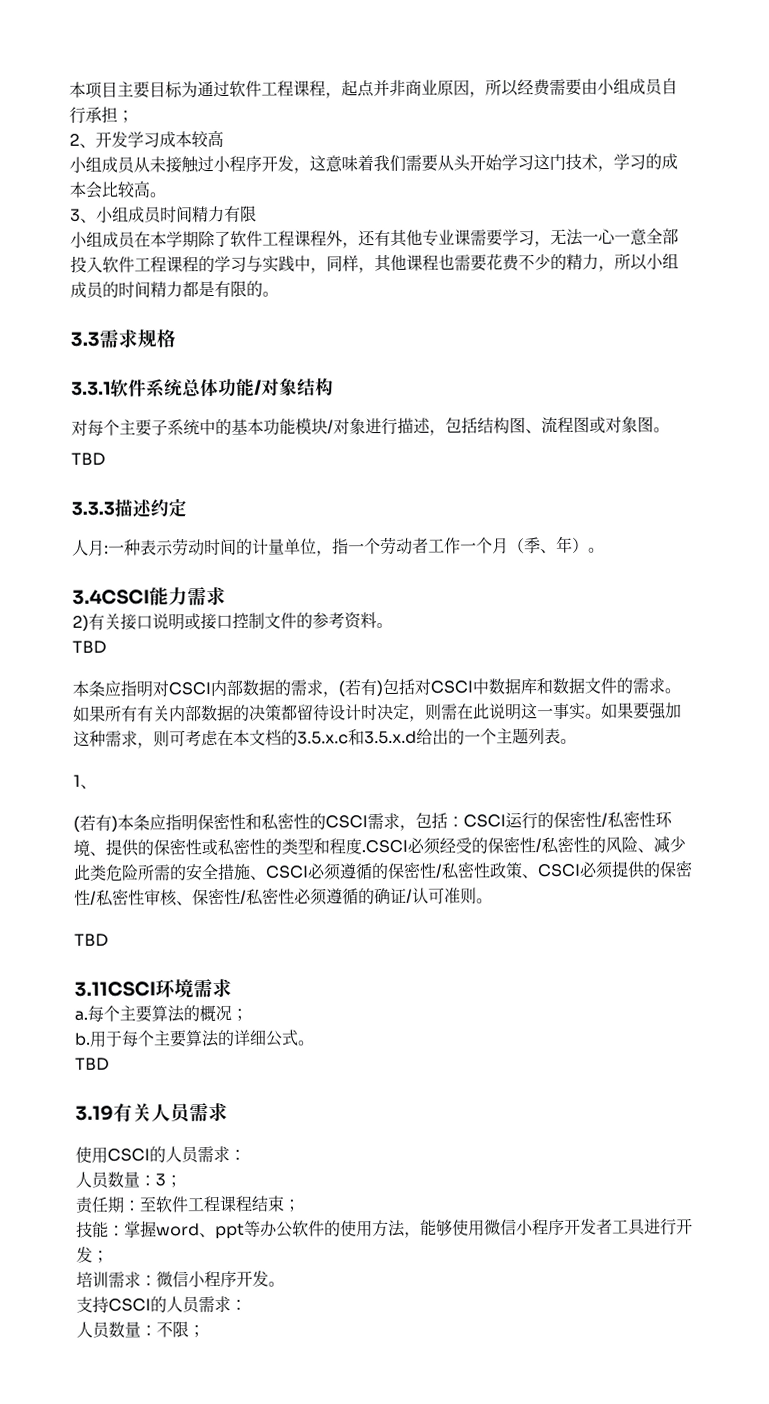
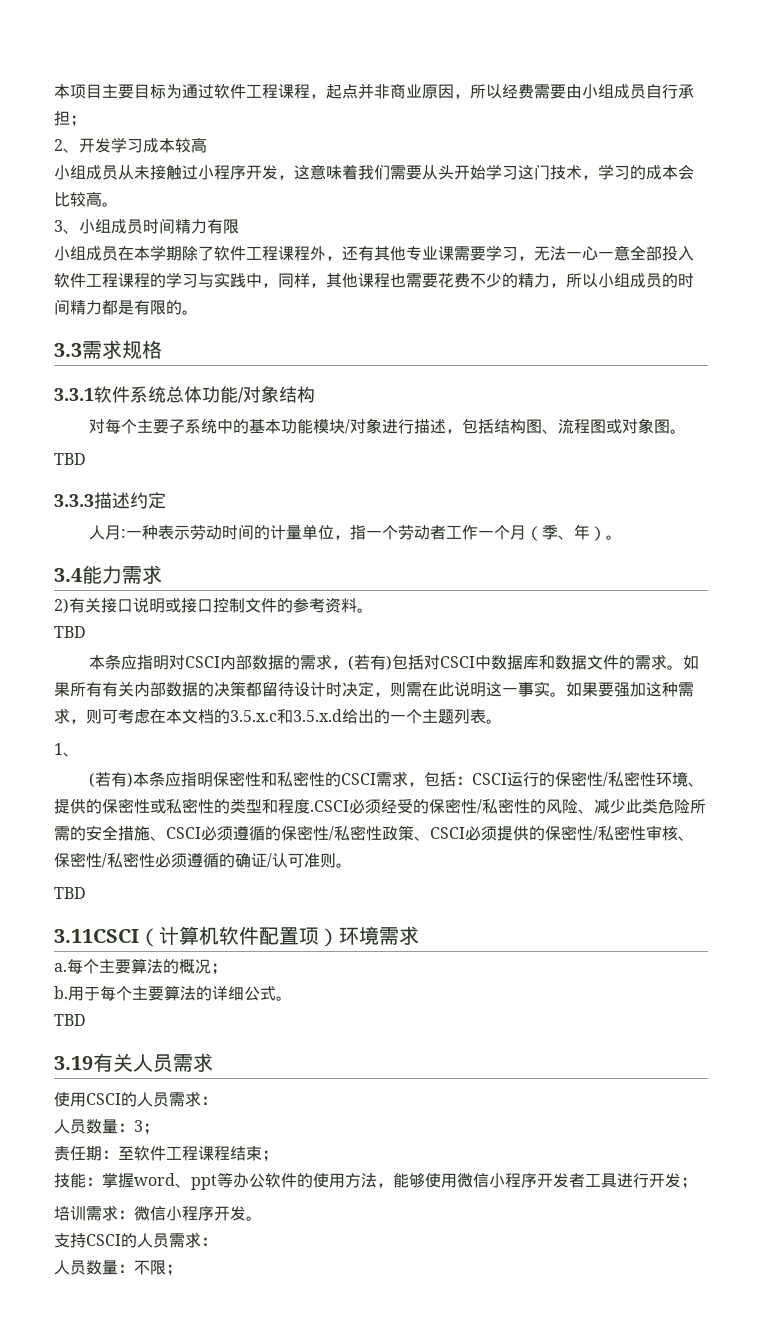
- 3.4CSCI能力需求
+ 3.4能力需求
- 3.11CSCI环境需求
+ 3.11CSCI（计算机软件配置项）环境需求

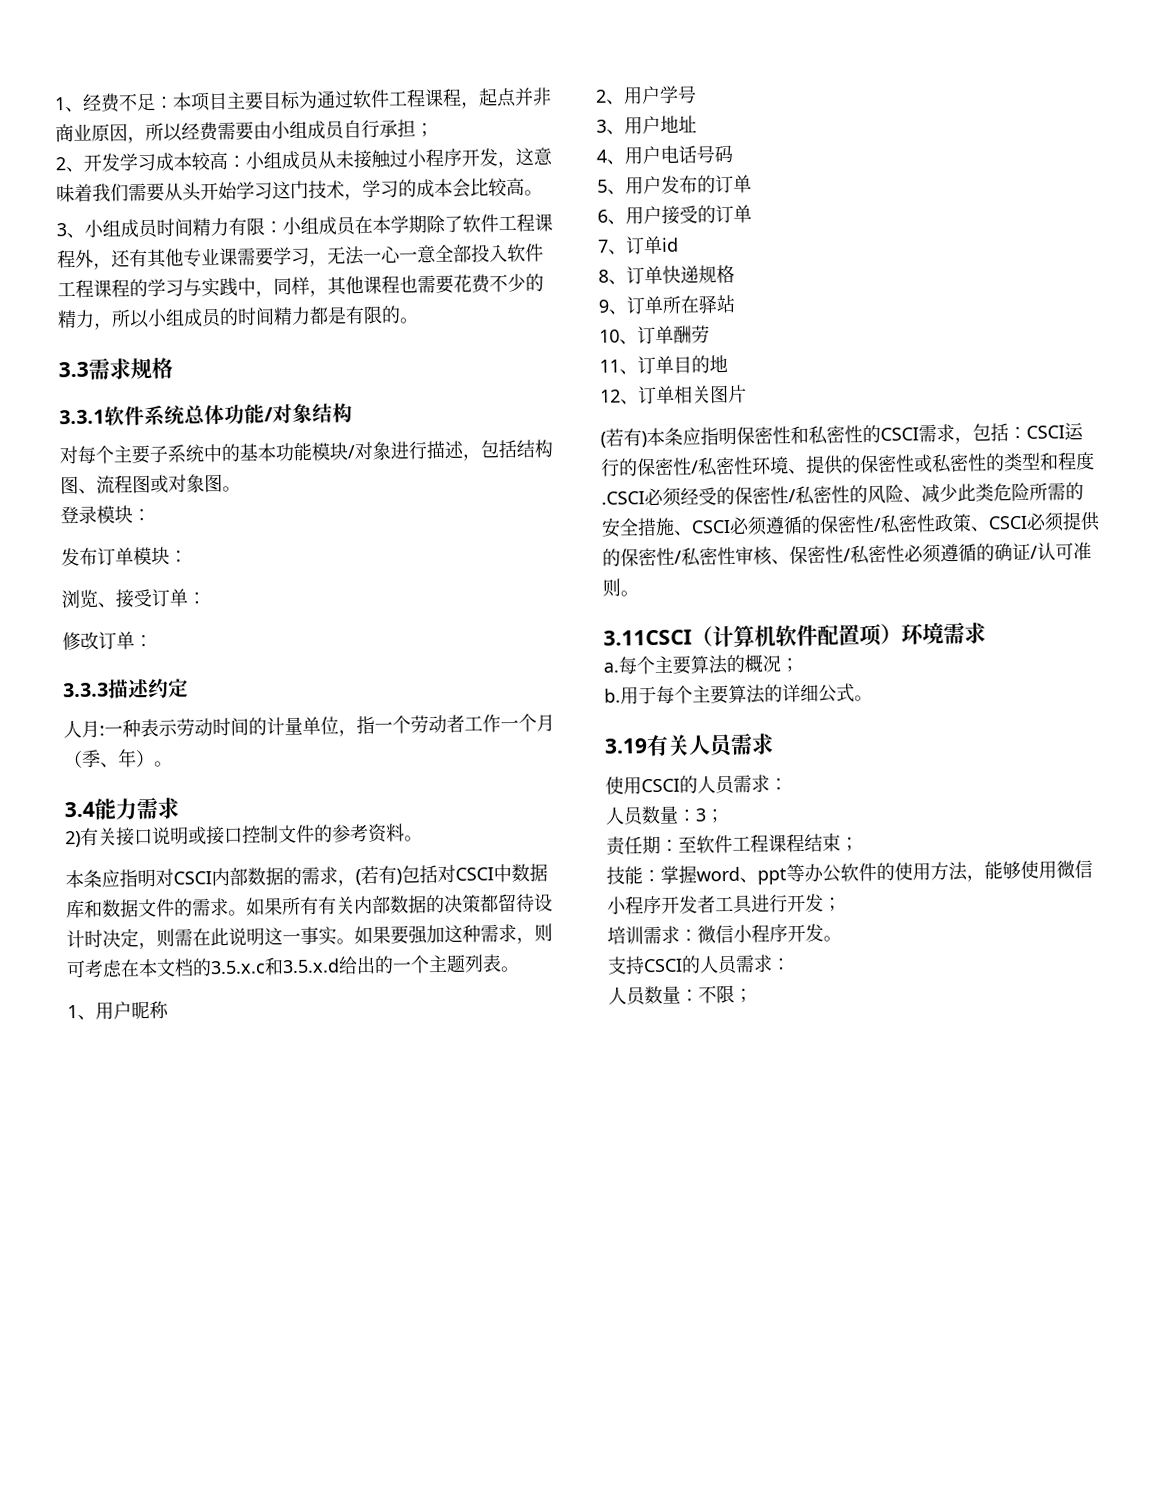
- 本项目主要目标为通过软件工程课程，起点并非商业原因，所以经费需要由小组成员自行承担；
+ 1、经费不足：本项目主要目标为通过软件工程课程，起点并非商业原因，所以经费需要由小组成员自行承担；
- 2、开发学习成本较高
- 小组成员从未接触过小程序开发，这意味着我们需要从头开始学习这门技术，学习的成本会比较高。
+ 2、开发学习成本较高：小组成员从未接触过小程序开发，这意味着我们需要从头开始学习这门技术，学习的成本会比较高。
- 3、小组成员时间精力有限
- 小组成员在本学期除了软件工程课程外，还有其他专业课需要学习，无法一心一意全部投入软件工程课程的学习与实践中，同样，其他课程也需要花费不少的精力，所以小组成员的时间精力都是有限的。
+ 3、小组成员时间精力有限：小组成员在本学期除了软件工程课程外，还有其他专业课需要学习，无法一心一意全部投入软件工程课程的学习与实践中，同样，其他课程也需要花费不少的精力，所以小组成员的时间精力都是有限的。
  对每个主要子系统中的基本功能模块/对象进行描述，包括结构图、流程图或对象图。
- TBD
+ 登录模块：
+ 发布订单模块：
+ 浏览、接受订单：
+ 修改订单：
  2)有关接口说明或接口控制文件的参考资料。
- TBD
- 1、
+ 1、用户昵称
+ 2、用户学号
+ 3、用户地址
+ 4、用户电话号码
+ 5、用户发布的订单
+ 6、用户接受的订单
+ 7、订单id
+ 8、订单快递规格
+ 9、订单所在驿站
+ 10、订单酬劳
+ 11、订单目的地
+ 12、订单相关图片
  CSCI运行的保密性/私密性环境、提供的保密性或私密性的类型和程度.CSCI必须经受的保密性/私密性的风险、减少此类危险所需的安全措施、CSCI必须遵循的保密性/私密性政策、CSCI必须提供的保密性/私密性审核、保密性/私密性必须遵循的确证/认可准则。
- TBD
  用于每个主要算法的详细公式。
- TBD

